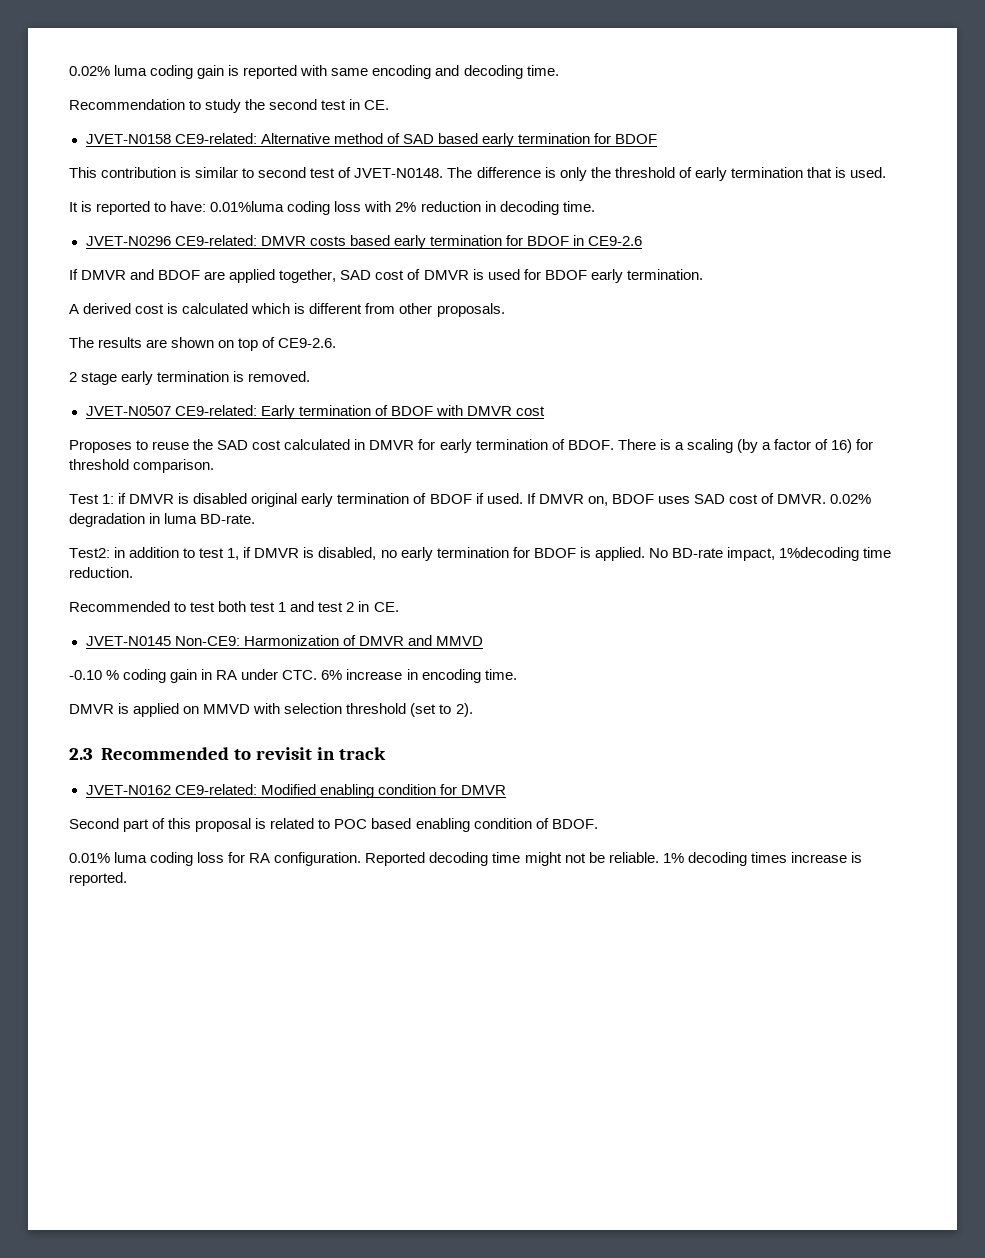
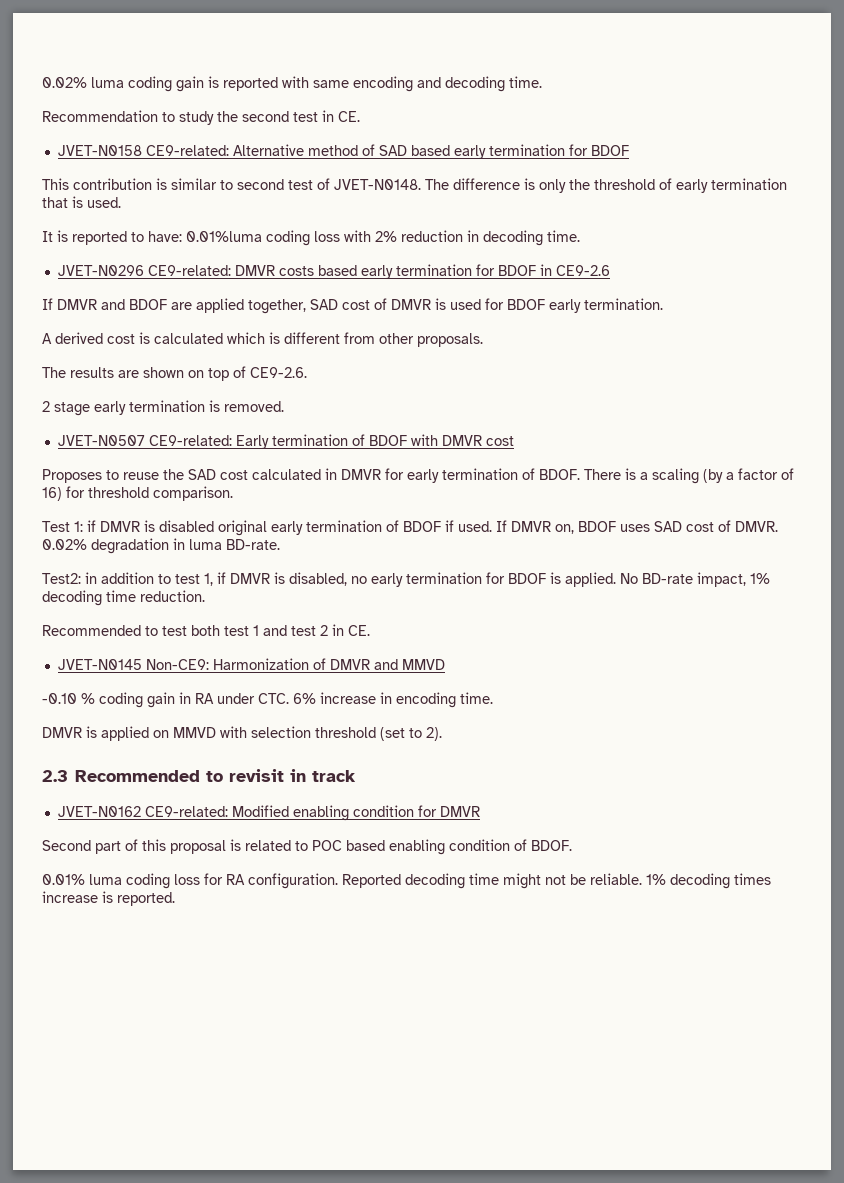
- No BD-rate impact, 1%decoding time reduction.
+ No BD-rate impact, 1% decoding time reduction.

